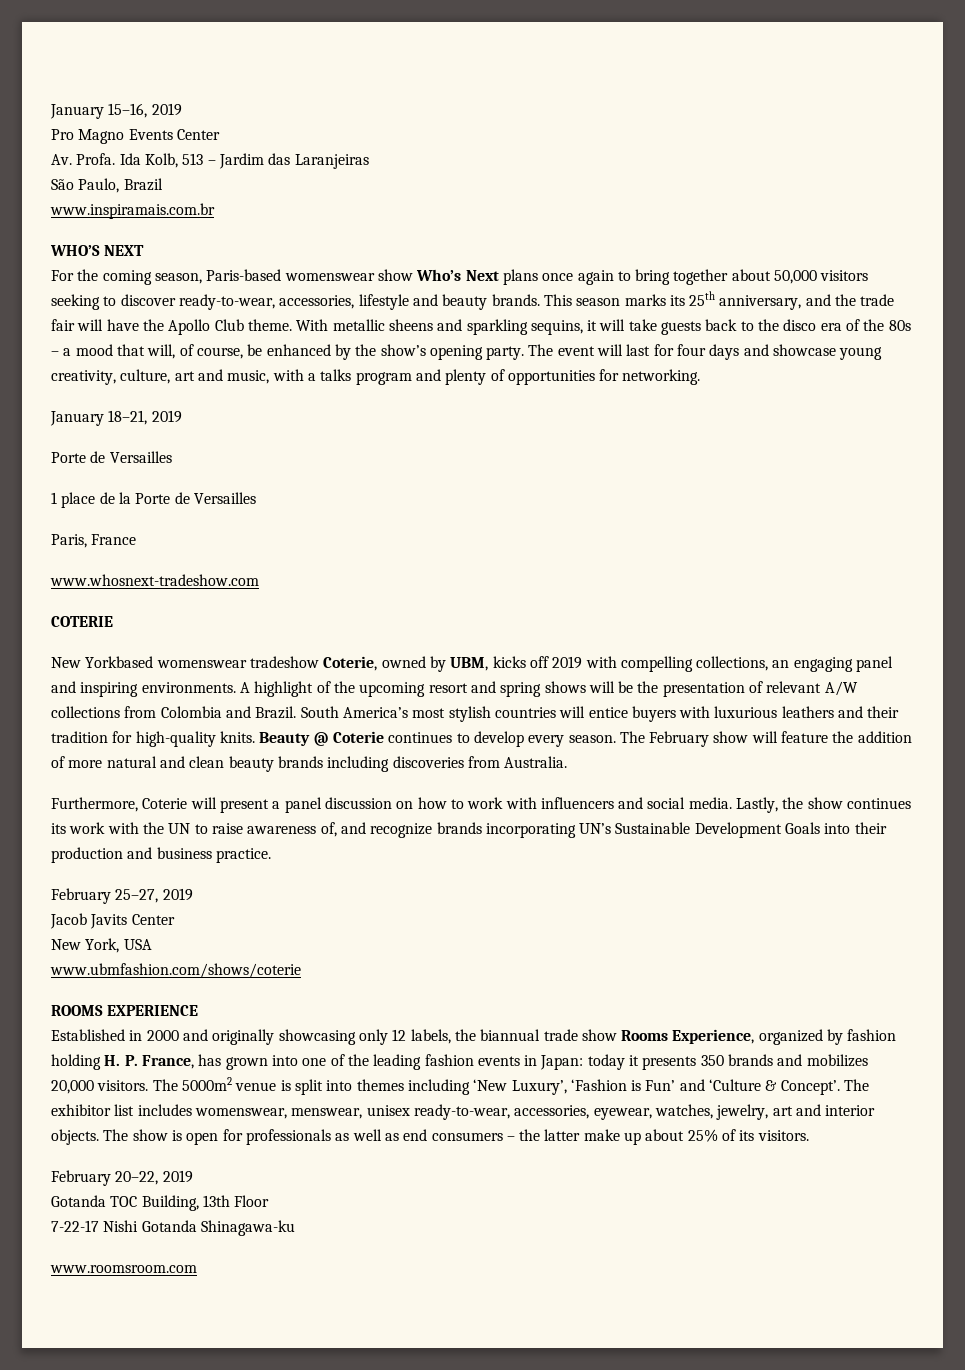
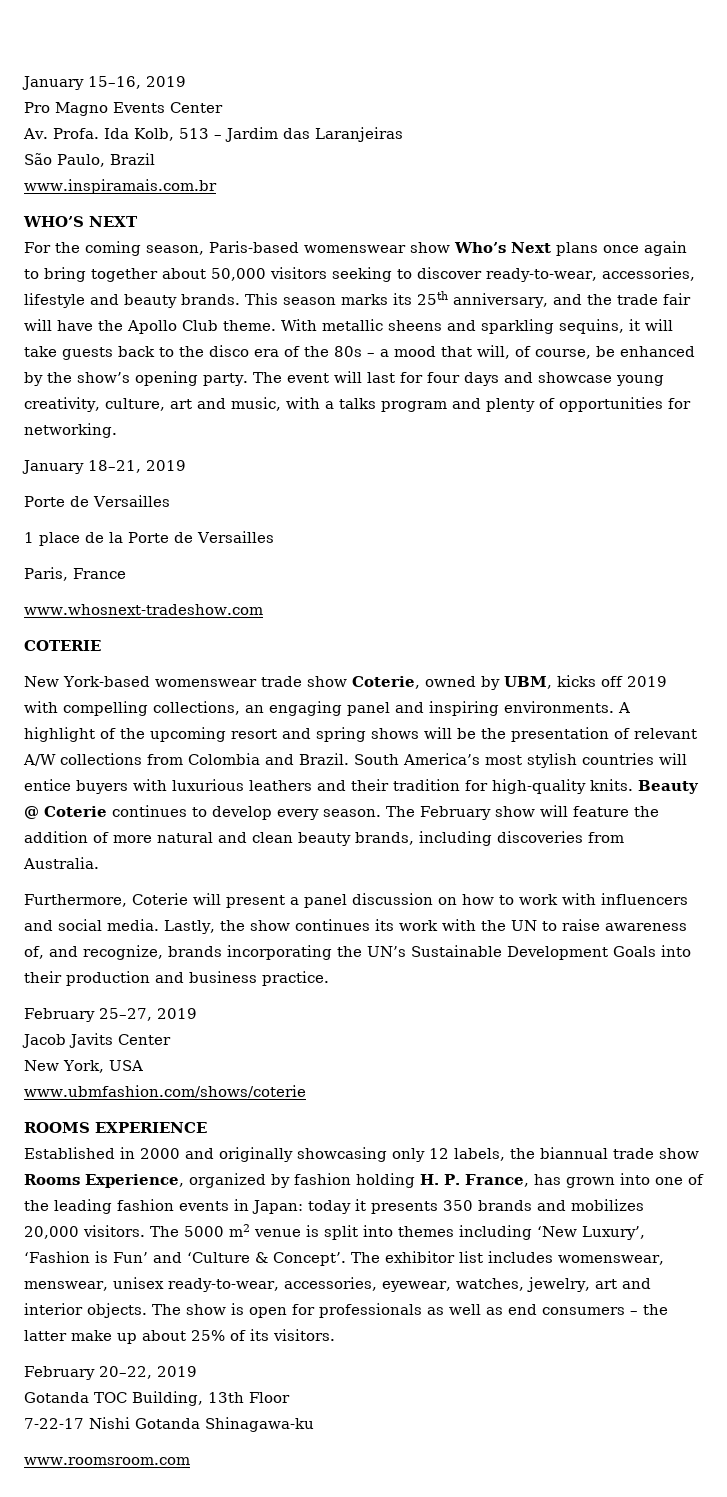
- New Yorkbased womenswear tradeshow Coterie, owned by UBM, kicks off 2019 with compelling collections, an engaging panel and inspiring environments.
+ New York-based womenswear trade show Coterie, owned by UBM, kicks off 2019 with compelling collections, an engaging panel and inspiring environments.
- The February show will feature the addition of more natural and clean beauty brands including discoveries from Australia.
+ The February show will feature the addition of more natural and clean beauty brands, including discoveries from Australia.
- Lastly, the show continues its work with the UN to raise awareness of, and recognize brands incorporating UN’s Sustainable Development Goals into their production and business practice.
+ Lastly, the show continues its work with the UN to raise awareness of, and recognize, brands incorporating the UN’s Sustainable Development Goals into their production and business practice.
- The 5000m2 venue is split into themes including ‘New Luxury’, ‘Fashion is Fun’ and ‘Culture & Concept’.
+ The 5000 m2 venue is split into themes including ‘New Luxury’, ‘Fashion is Fun’ and ‘Culture & Concept’.

